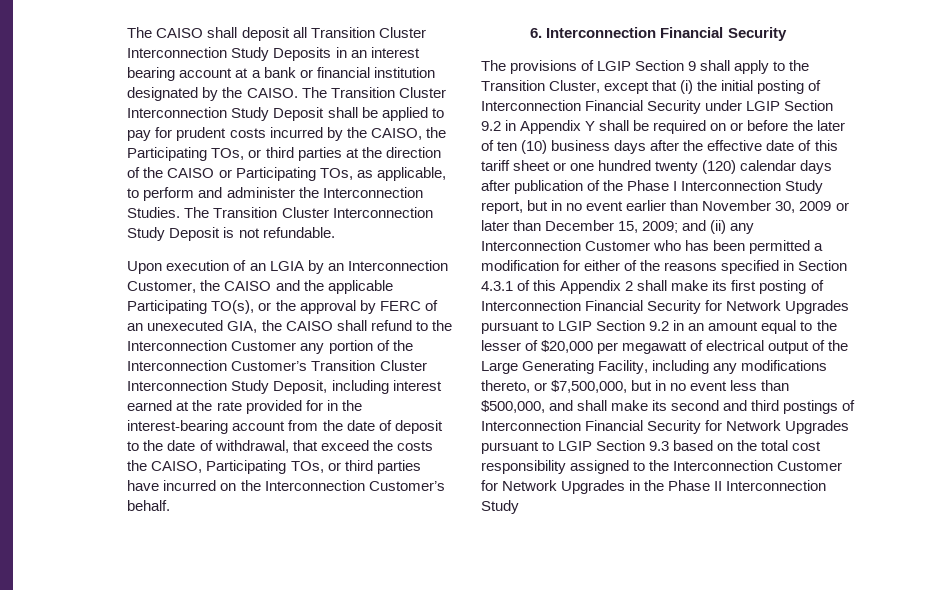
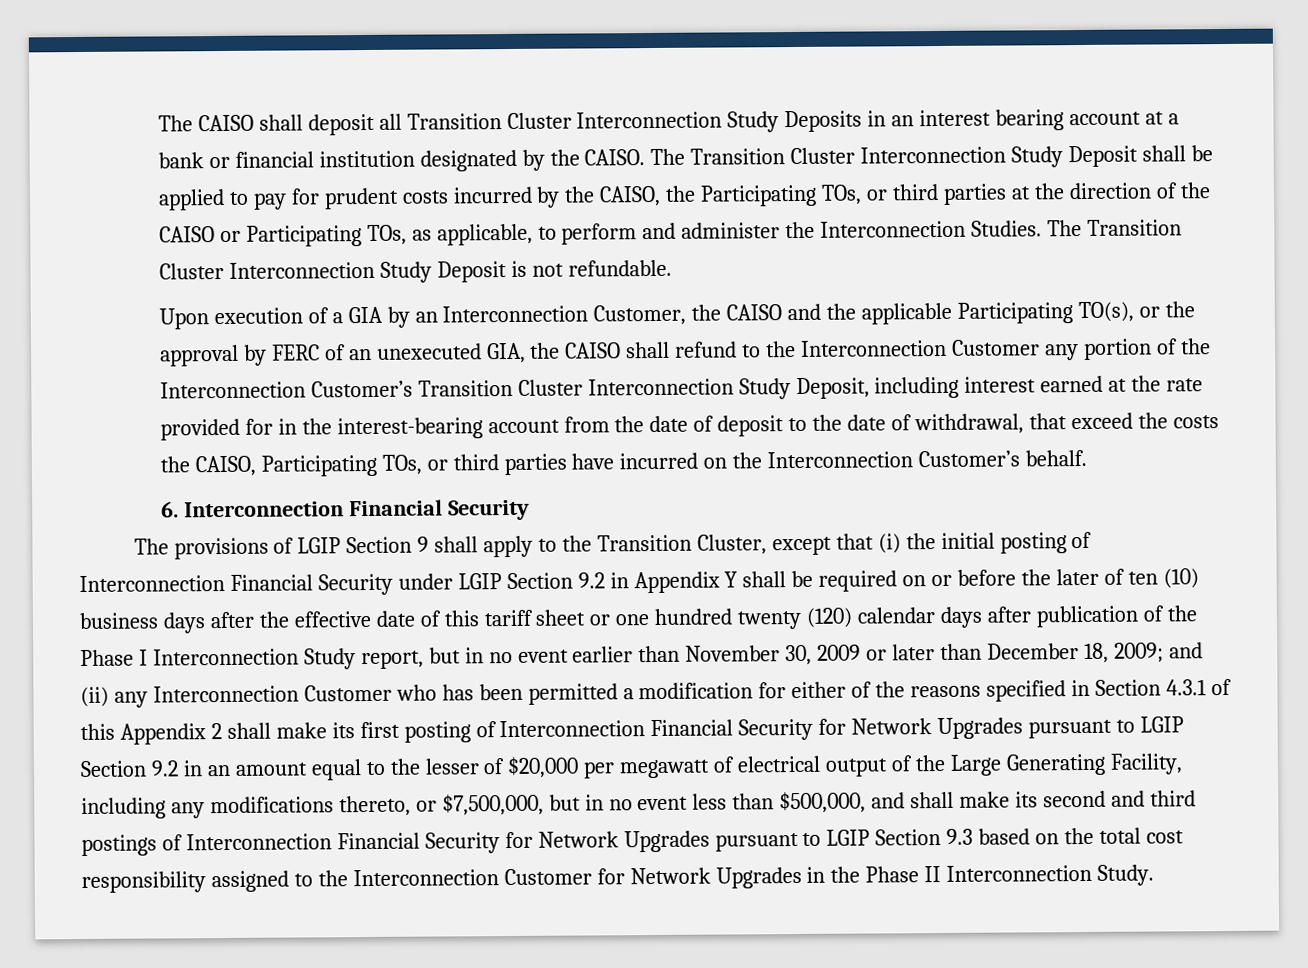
- Upon execution of an LGIA by an Interconnection Customer, the CAISO and the applicable Participating TO(s), or the approval by FERC of an unexecuted GIA, the CAISO shall refund to the Interconnection Customer any portion of the Interconnection Customer’s Transition Cluster Interconnection Study Deposit, including interest earned at the rate provided for in the interest-bearing account from the date of deposit to the date of withdrawal, that exceed the costs the CAISO, Participating TOs, or third parties have incurred on the Interconnection Customer’s behalf.
+ Upon execution of a GIA by an Interconnection Customer, the CAISO and the applicable Participating TO(s), or the approval by FERC of an unexecuted GIA, the CAISO shall refund to the Interconnection Customer any portion of the Interconnection Customer’s Transition Cluster Interconnection Study Deposit, including interest earned at the rate provided for in the interest-bearing account from the date of deposit to the date of withdrawal, that exceed the costs the CAISO, Participating TOs, or third parties have incurred on the Interconnection Customer’s behalf.
- The provisions of LGIP Section 9 shall apply to the Transition Cluster, except that (i) the initial posting of Interconnection Financial Security under LGIP Section 9.2 in Appendix Y shall be required on or before the later of ten (10) business days after the effective date of this tariff sheet or one hundred twenty (120) calendar days after publication of the Phase I Interconnection Study report, but in no event earlier than November 30, 2009 or later than December 15, 2009;
+ The provisions of LGIP Section 9 shall apply to the Transition Cluster, except that (i) the initial posting of Interconnection Financial Security under LGIP Section 9.2 in Appendix Y shall be required on or before the later of ten (10) business days after the effective date of this tariff sheet or one hundred twenty (120) calendar days after publication of the Phase I Interconnection Study report, but in no event earlier than November 30, 2009 or later than December 18, 2009;
- and (ii) any Interconnection Customer who has been permitted a modification for either of the reasons specified in Section 4.3.1 of this Appendix 2 shall make its first posting of Interconnection Financial Security for Network Upgrades pursuant to LGIP Section 9.2 in an amount equal to the lesser of $20,000 per megawatt of electrical output of the Large Generating Facility, including any modifications thereto, or $7,500,000, but in no event less than $500,000, and shall make its second and third postings of Interconnection Financial Security for Network Upgrades pursuant to LGIP Section 9.3 based on the total cost responsibility assigned to the Interconnection Customer for Network Upgrades in the Phase II Interconnection Study
+ and (ii) any Interconnection Customer who has been permitted a modification for either of the reasons specified in Section 4.3.1 of this Appendix 2 shall make its first posting of Interconnection Financial Security for Network Upgrades pursuant to LGIP Section 9.2 in an amount equal to the lesser of $20,000 per megawatt of electrical output of the Large Generating Facility, including any modifications thereto, or $7,500,000, but in no event less than $500,000, and shall make its second and third postings of Interconnection Financial Security for Network Upgrades pursuant to LGIP Section 9.3 based on the total cost responsibility assigned to the Interconnection Customer for Network Upgrades in the Phase II Interconnection Study.

